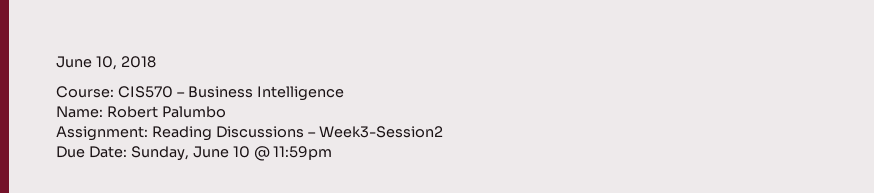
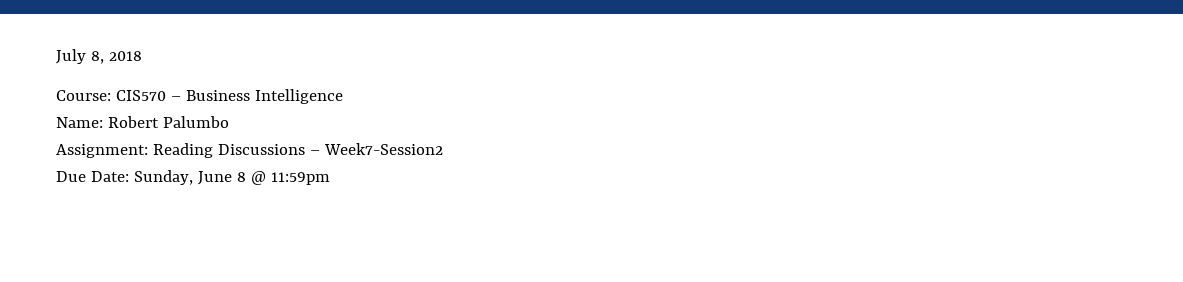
- June 10, 2018
+ July 8, 2018
- Assignment: Reading Discussions – Week3-Session2
+ Assignment: Reading Discussions – Week7-Session2
- Due Date: Sunday, June 10 @ 11:59pm
+ Due Date: Sunday, June 8 @ 11:59pm

